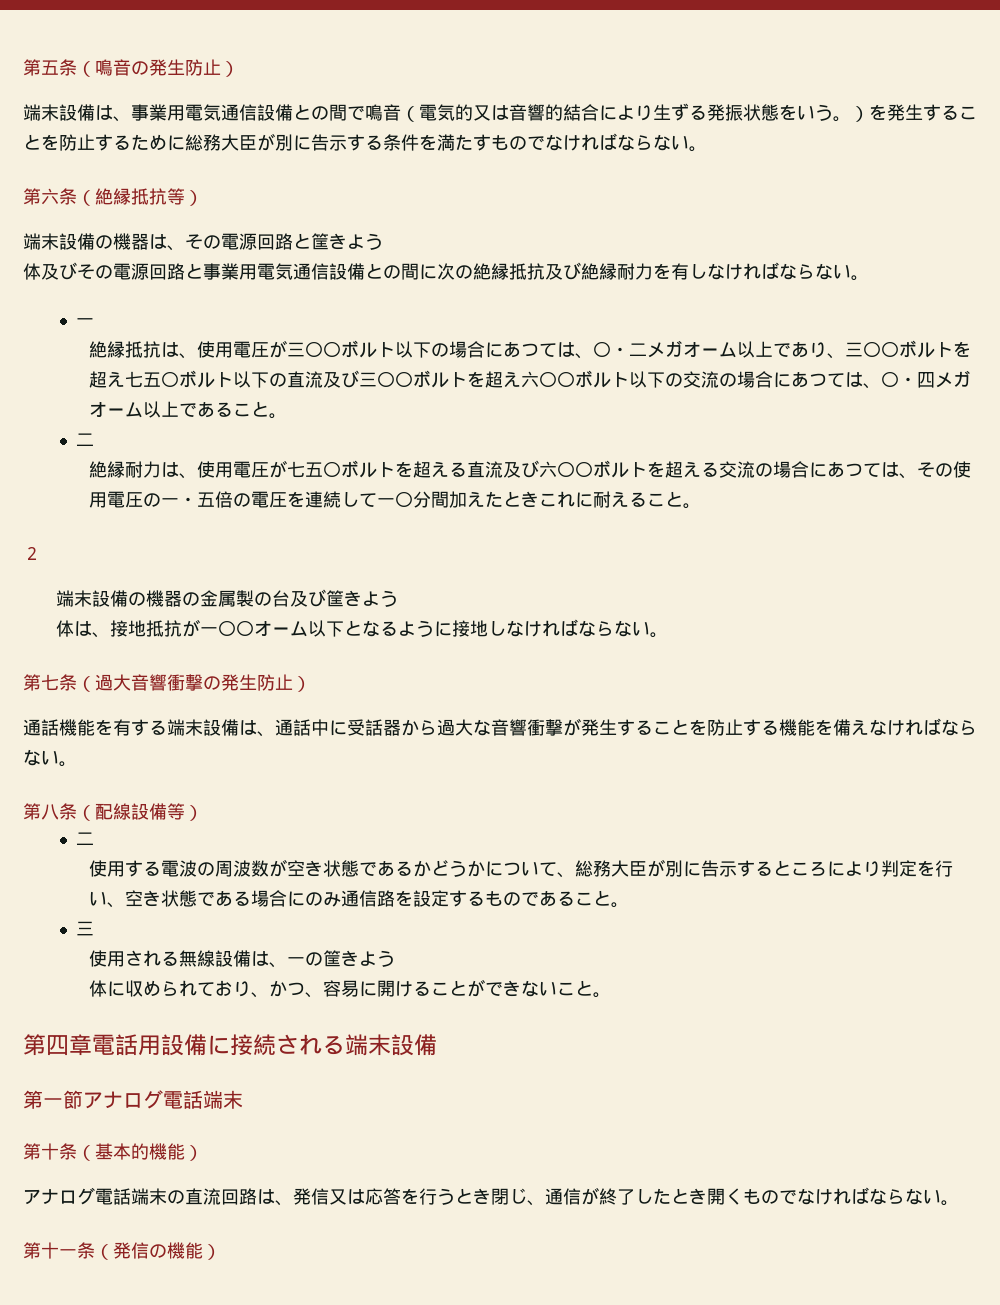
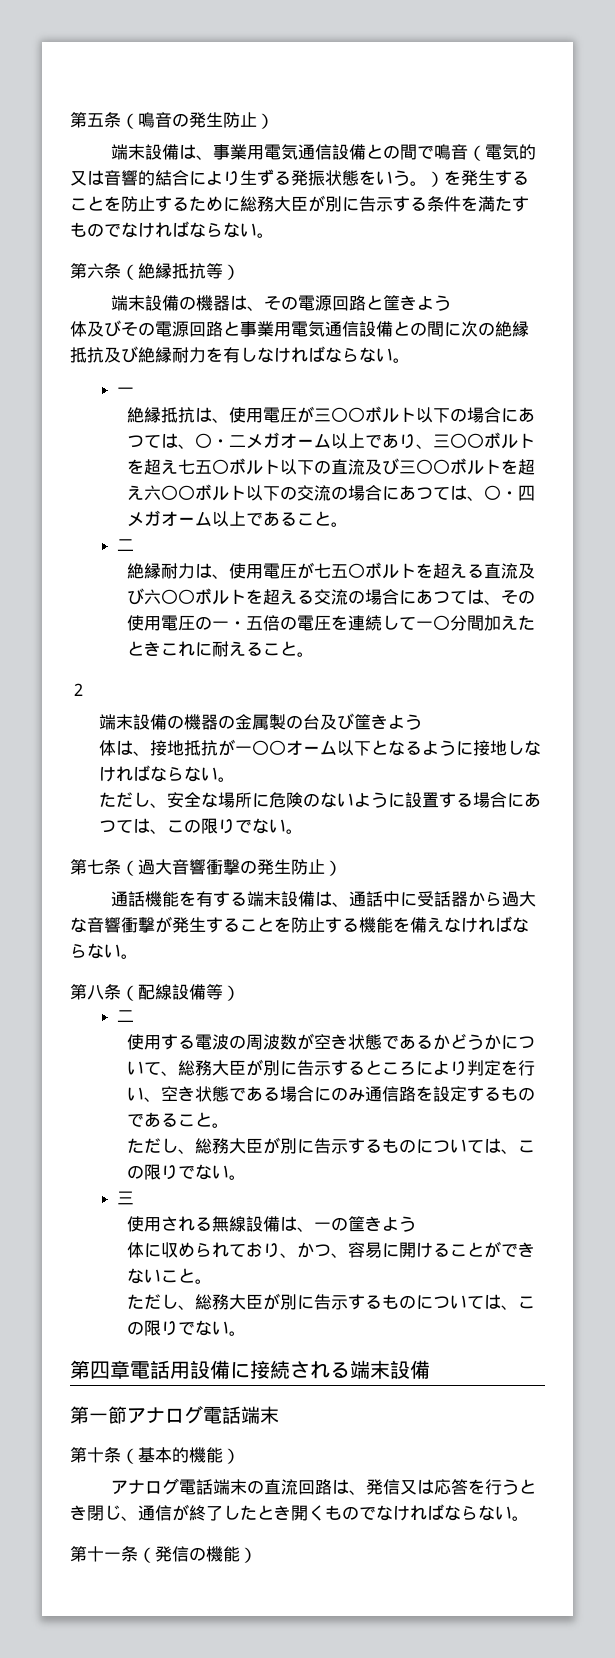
+ ただし、安全な場所に危険のないように設置する場合にあつては、この限りでない。
  使用する電波の周波数が空き状態であるかどうかについて、総務大臣が別に告示するところにより判定を行い、空き状態である場合にのみ通信路を設定するものであること。
+ ただし、総務大臣が別に告示するものについては、この限りでない。
  体に収められており、かつ、容易に開けることができないこと。
+ ただし、総務大臣が別に告示するものについては、この限りでない。

